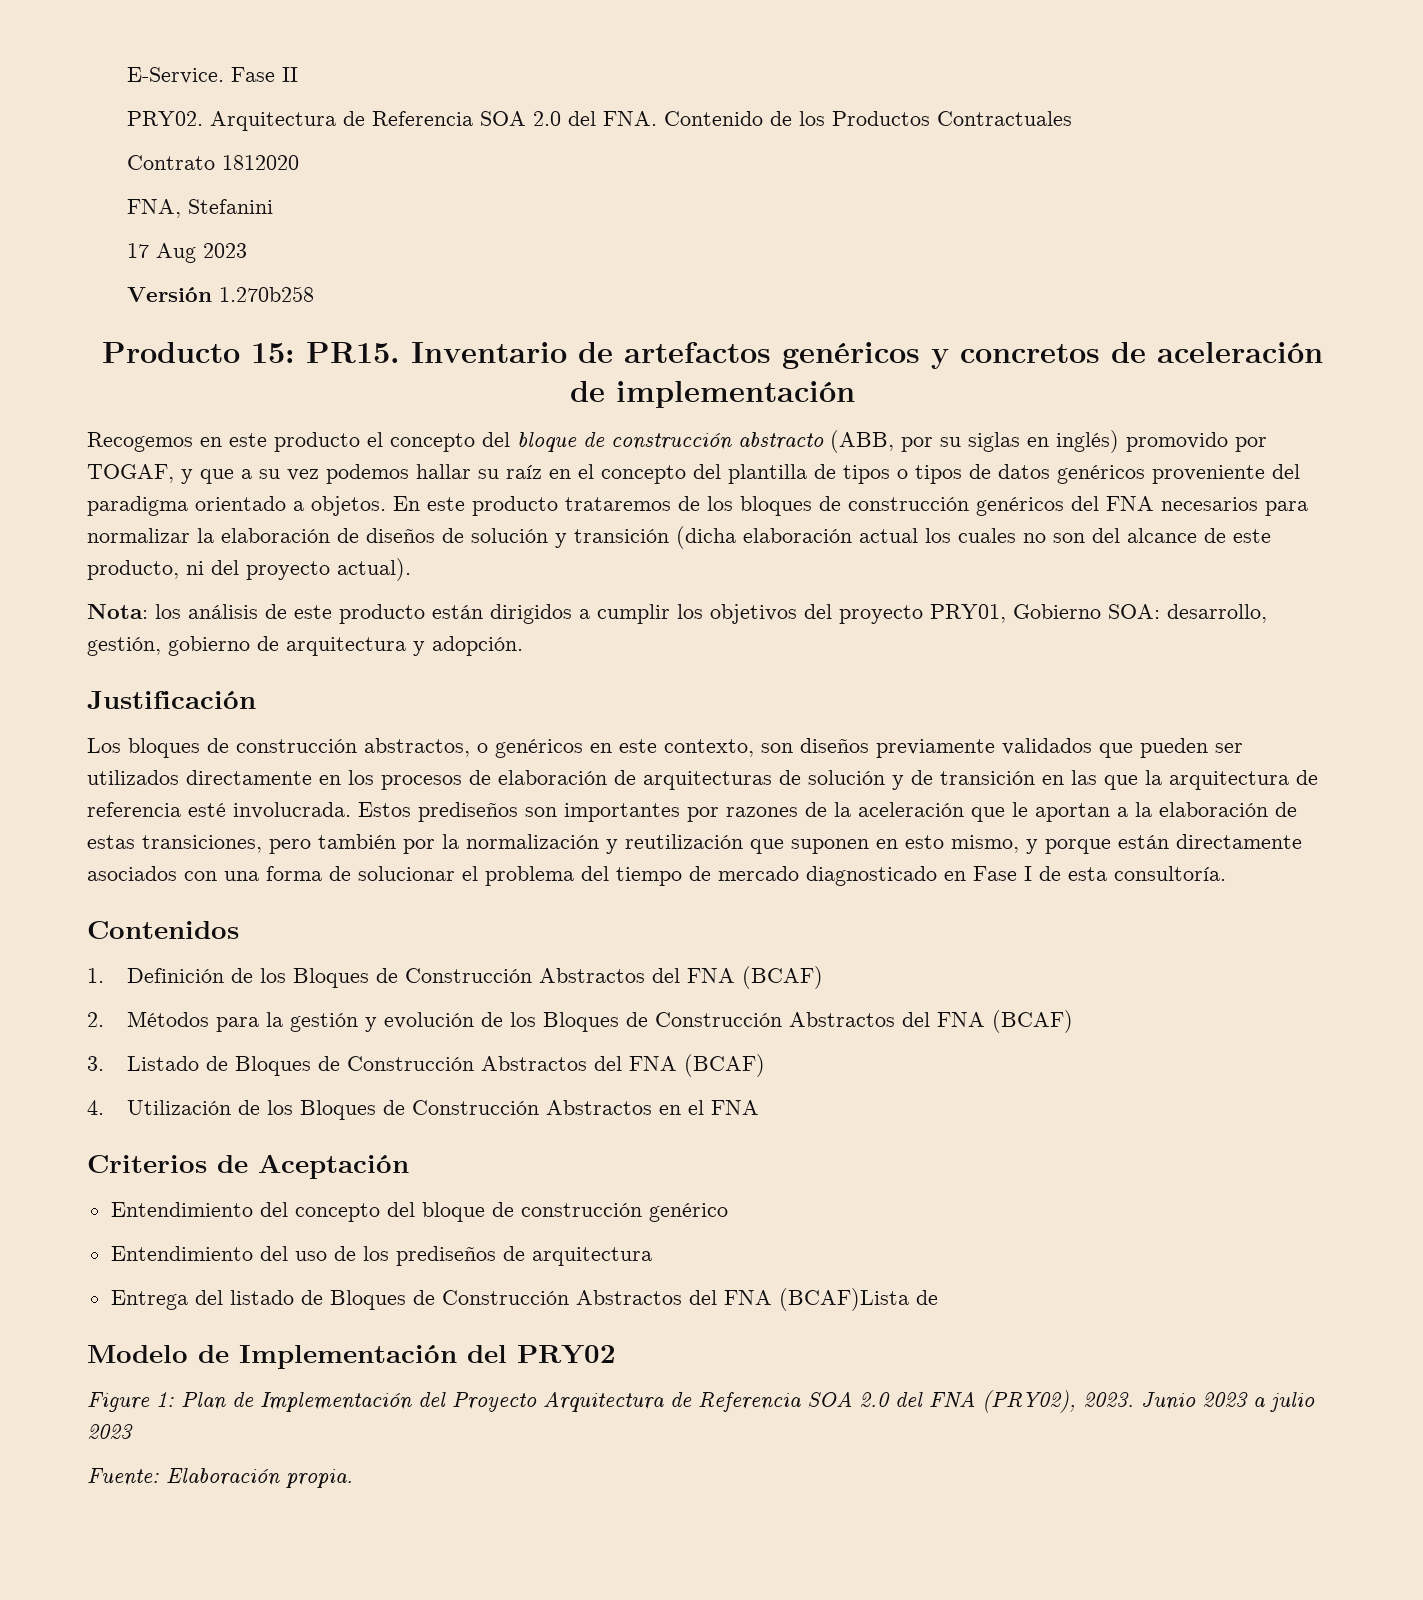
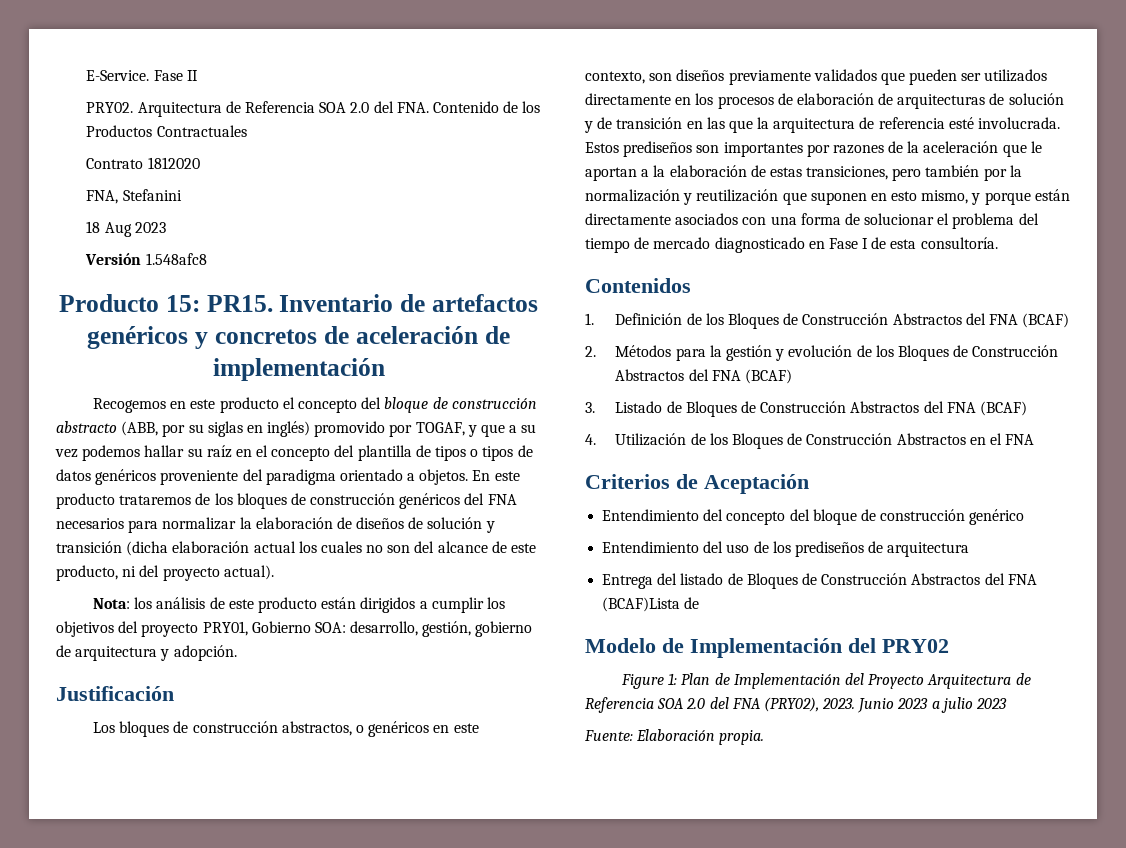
- 17 Aug 2023
+ 18 Aug 2023
- Versión 1.270b258
+ Versión 1.548afc8

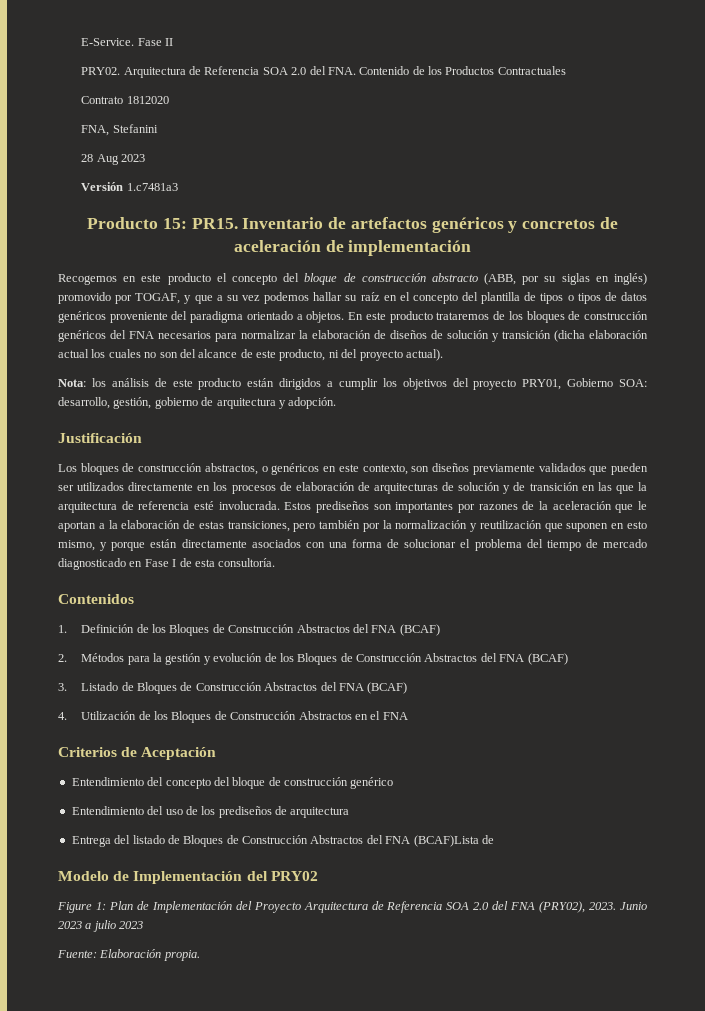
- 18 Aug 2023
+ 28 Aug 2023
- Versión 1.548afc8
+ Versión 1.c7481a3

